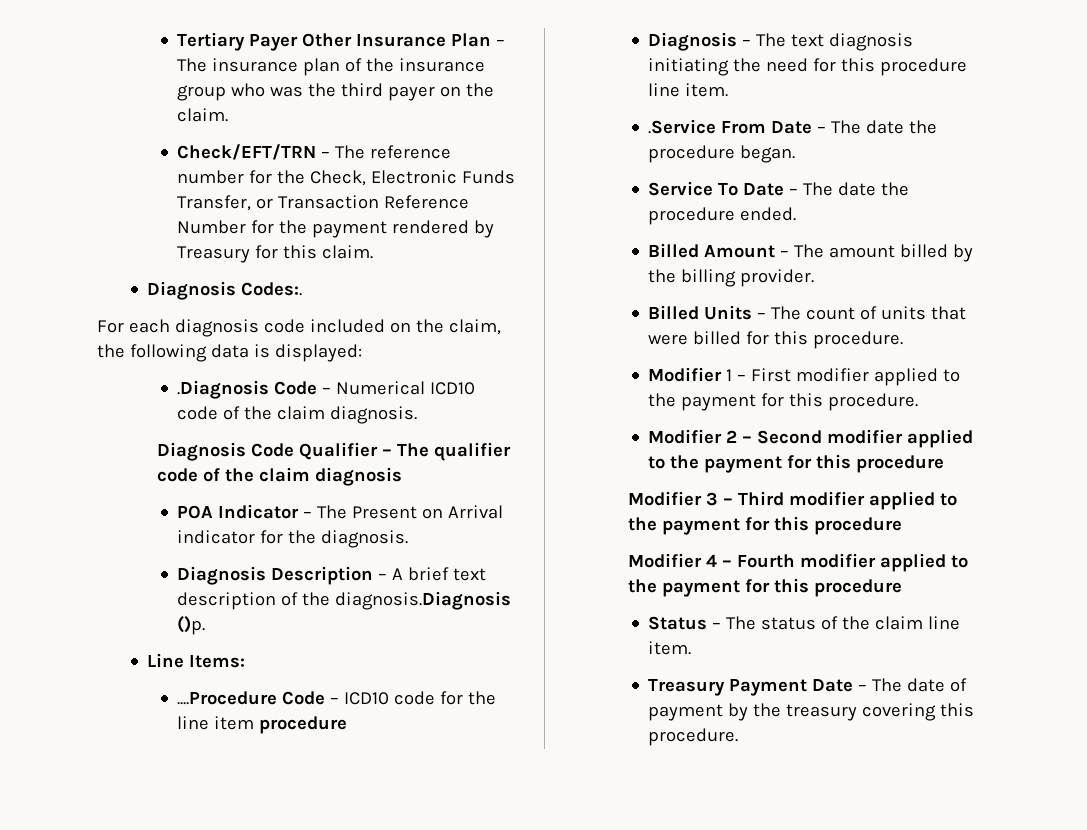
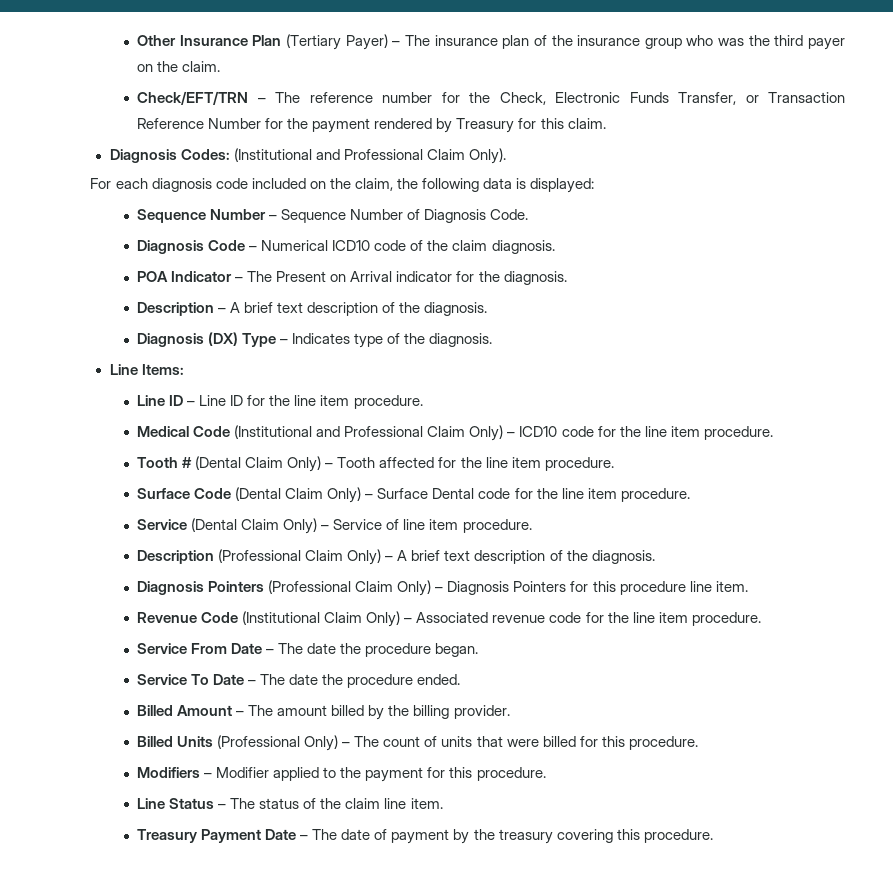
- Tertiary Payer Other Insurance Plan – The insurance plan of the insurance group who was the third payer on the claim.
+ Other Insurance Plan (Tertiary Payer) – The insurance plan of the insurance group who was the third payer on the claim.
- Diagnosis Codes:.
+ Diagnosis Codes: (Institutional and Professional Claim Only).
- .Diagnosis Code – Numerical ICD10 code of the claim diagnosis.
+ Sequence Number – Sequence Number of Diagnosis Code.
+ Diagnosis Code – Numerical ICD10 code of the claim diagnosis.
- Diagnosis Code Qualifier – The qualifier code of the claim diagnosis
- Diagnosis Description – A brief text description of the diagnosis.Diagnosis ()p.
+ Description – A brief text description of the diagnosis.
+ Diagnosis (DX) Type – Indicates type of the diagnosis.
  Line Items:
- ....Procedure Code – ICD10 code for the line item procedure
- Diagnosis – The text diagnosis initiating the need for this procedure line item.
+ Line ID – Line ID for the line item procedure.
+ Medical Code (Institutional and Professional Claim Only) – ICD10 code for the line item procedure.
+ Tooth # (Dental Claim Only) – Tooth affected for the line item procedure.
+ Surface Code (Dental Claim Only) – Surface Dental code for the line item procedure.
+ Service (Dental Claim Only) – Service of line item procedure.
+ Description (Professional Claim Only) – A brief text description of the diagnosis.
+ Diagnosis Pointers (Professional Claim Only) – Diagnosis Pointers for this procedure line item.
- .Service From Date – The date the procedure began.
+ Revenue Code (Institutional Claim Only) – Associated revenue code for the line item procedure.
+ Service From Date – The date the procedure began.
- Billed Units – The count of units that were billed for this procedure.
+ Billed Units (Professional Only) – The count of units that were billed for this procedure.
- Modifier 1 – First modifier applied to the payment for this procedure.
+ Modifiers – Modifier applied to the payment for this procedure.
- Modifier 2 – Second modifier applied to the payment for this procedure
- Modifier 3 – Third modifier applied to the payment for this procedure
- Modifier 4 – Fourth modifier applied to the payment for this procedure
- Status – The status of the claim line item.
+ Line Status – The status of the claim line item.

